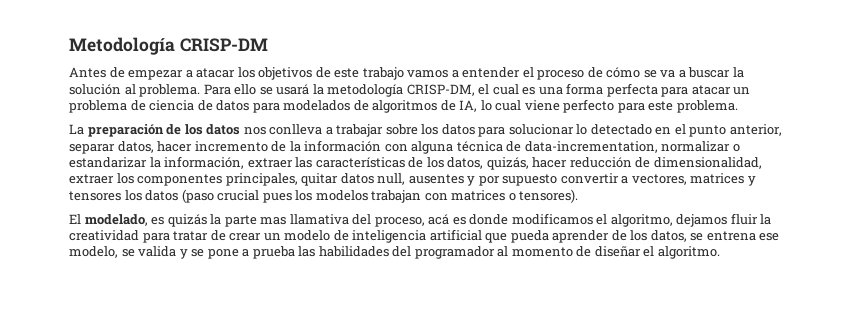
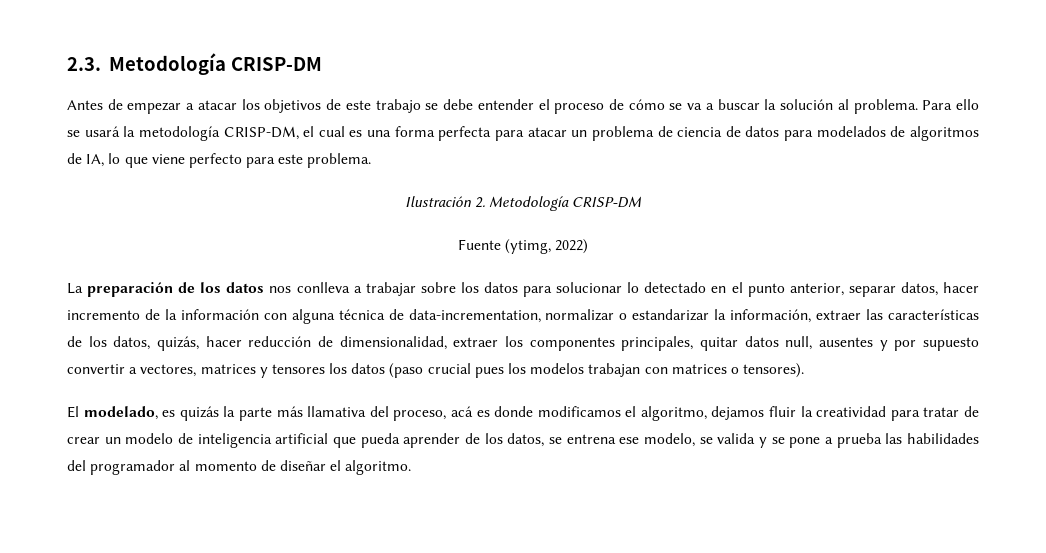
- Metodología CRISP-DM
+ 2.3. Metodología CRISP-DM
- Antes de empezar a atacar los objetivos de este trabajo vamos a entender el proceso de cómo se va a buscar la solución al problema.
+ Antes de empezar a atacar los objetivos de este trabajo se debe entender el proceso de cómo se va a buscar la solución al problema.
- Para ello se usará la metodología CRISP-DM, el cual es una forma perfecta para atacar un problema de ciencia de datos para modelados de algoritmos de IA, lo cual viene perfecto para este problema.
+ Para ello se usará la metodología CRISP-DM, el cual es una forma perfecta para atacar un problema de ciencia de datos para modelados de algoritmos de IA, lo que viene perfecto para este problema.
+ Ilustración 2. Metodología CRISP-DM
+ Fuente (ytimg, 2022)
- El modelado, es quizás la parte mas llamativa del proceso, acá es donde modificamos el algoritmo, dejamos fluir la creatividad para tratar de crear un modelo de inteligencia artificial que pueda aprender de los datos, se entrena ese modelo, se valida y se pone a prueba las habilidades del programador al momento de diseñar el algoritmo.
+ El modelado, es quizás la parte más llamativa del proceso, acá es donde modificamos el algoritmo, dejamos fluir la creatividad para tratar de crear un modelo de inteligencia artificial que pueda aprender de los datos, se entrena ese modelo, se valida y se pone a prueba las habilidades del programador al momento de diseñar el algoritmo.

